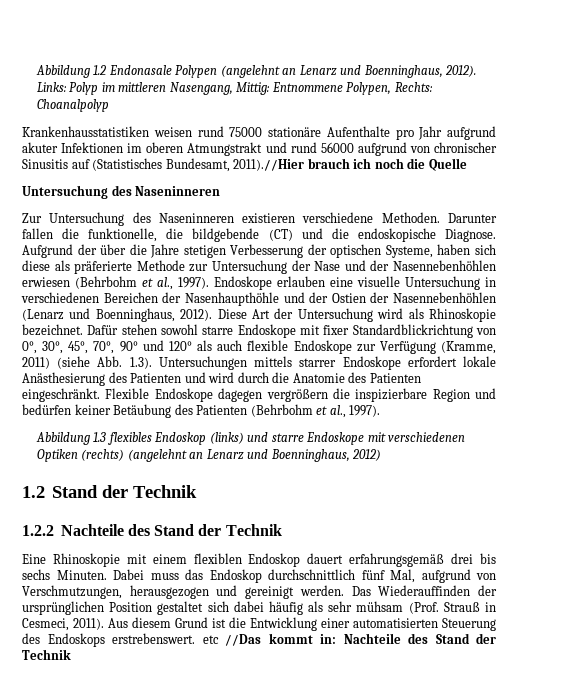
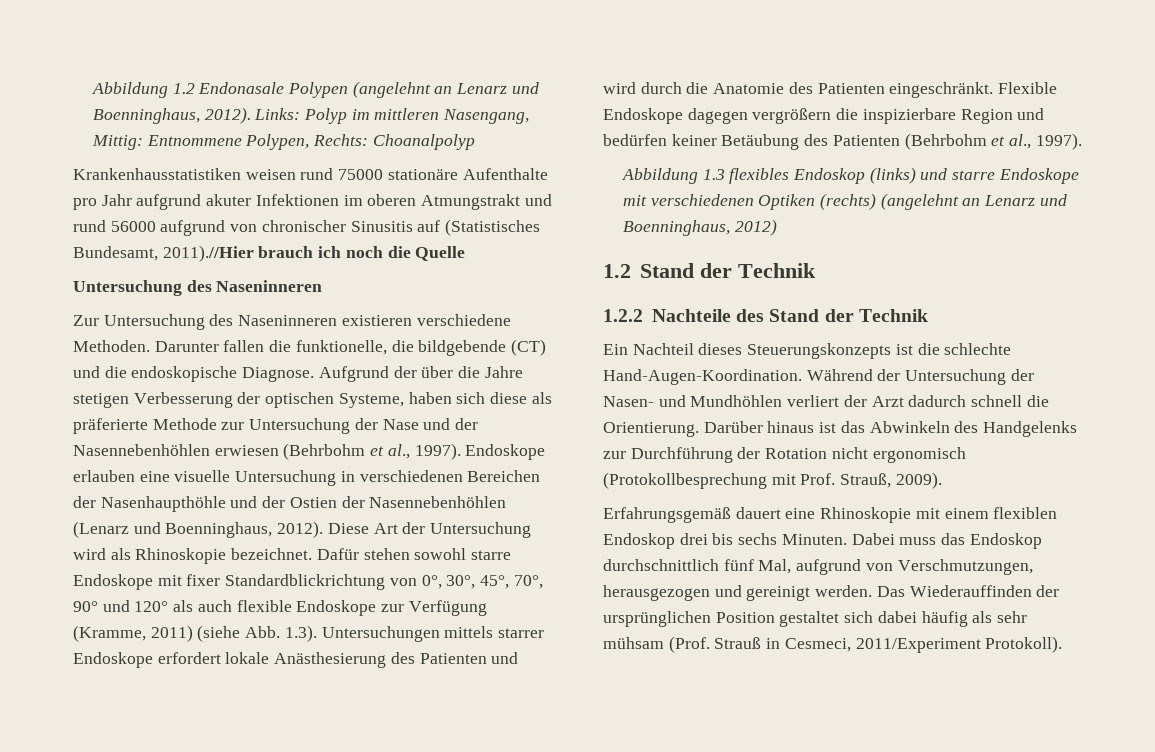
- Eine Rhinoskopie mit einem flexiblen Endoskop dauert erfahrungsgemäß drei bis sechs Minuten.
+ Ein Nachteil dieses Steuerungskonzepts ist die schlechte Hand-Augen-Koordination. Während der Untersuchung der Nasen- und Mundhöhlen verliert der Arzt dadurch schnell die Orientierung. Darüber hinaus ist das Abwinkeln des Handgelenks zur Durchführung der Rotation nicht ergonomisch (Protokollbesprechung mit Prof. Strauß, 2009).
+ Erfahrungsgemäß dauert eine Rhinoskopie mit einem flexiblen Endoskop drei bis sechs Minuten.
- Das Wiederauffinden der ursprünglichen Position gestaltet sich dabei häufig als sehr mühsam (Prof. Strauß in Cesmeci, 2011). Aus diesem Grund ist die Entwicklung einer automatisierten Steuerung des Endoskops erstrebenswert. etc //Das kommt in: Nachteile des Stand der Technik
+ Das Wiederauffinden der ursprünglichen Position gestaltet sich dabei häufig als sehr mühsam (Prof. Strauß in Cesmeci, 2011/Experiment Protokoll).

